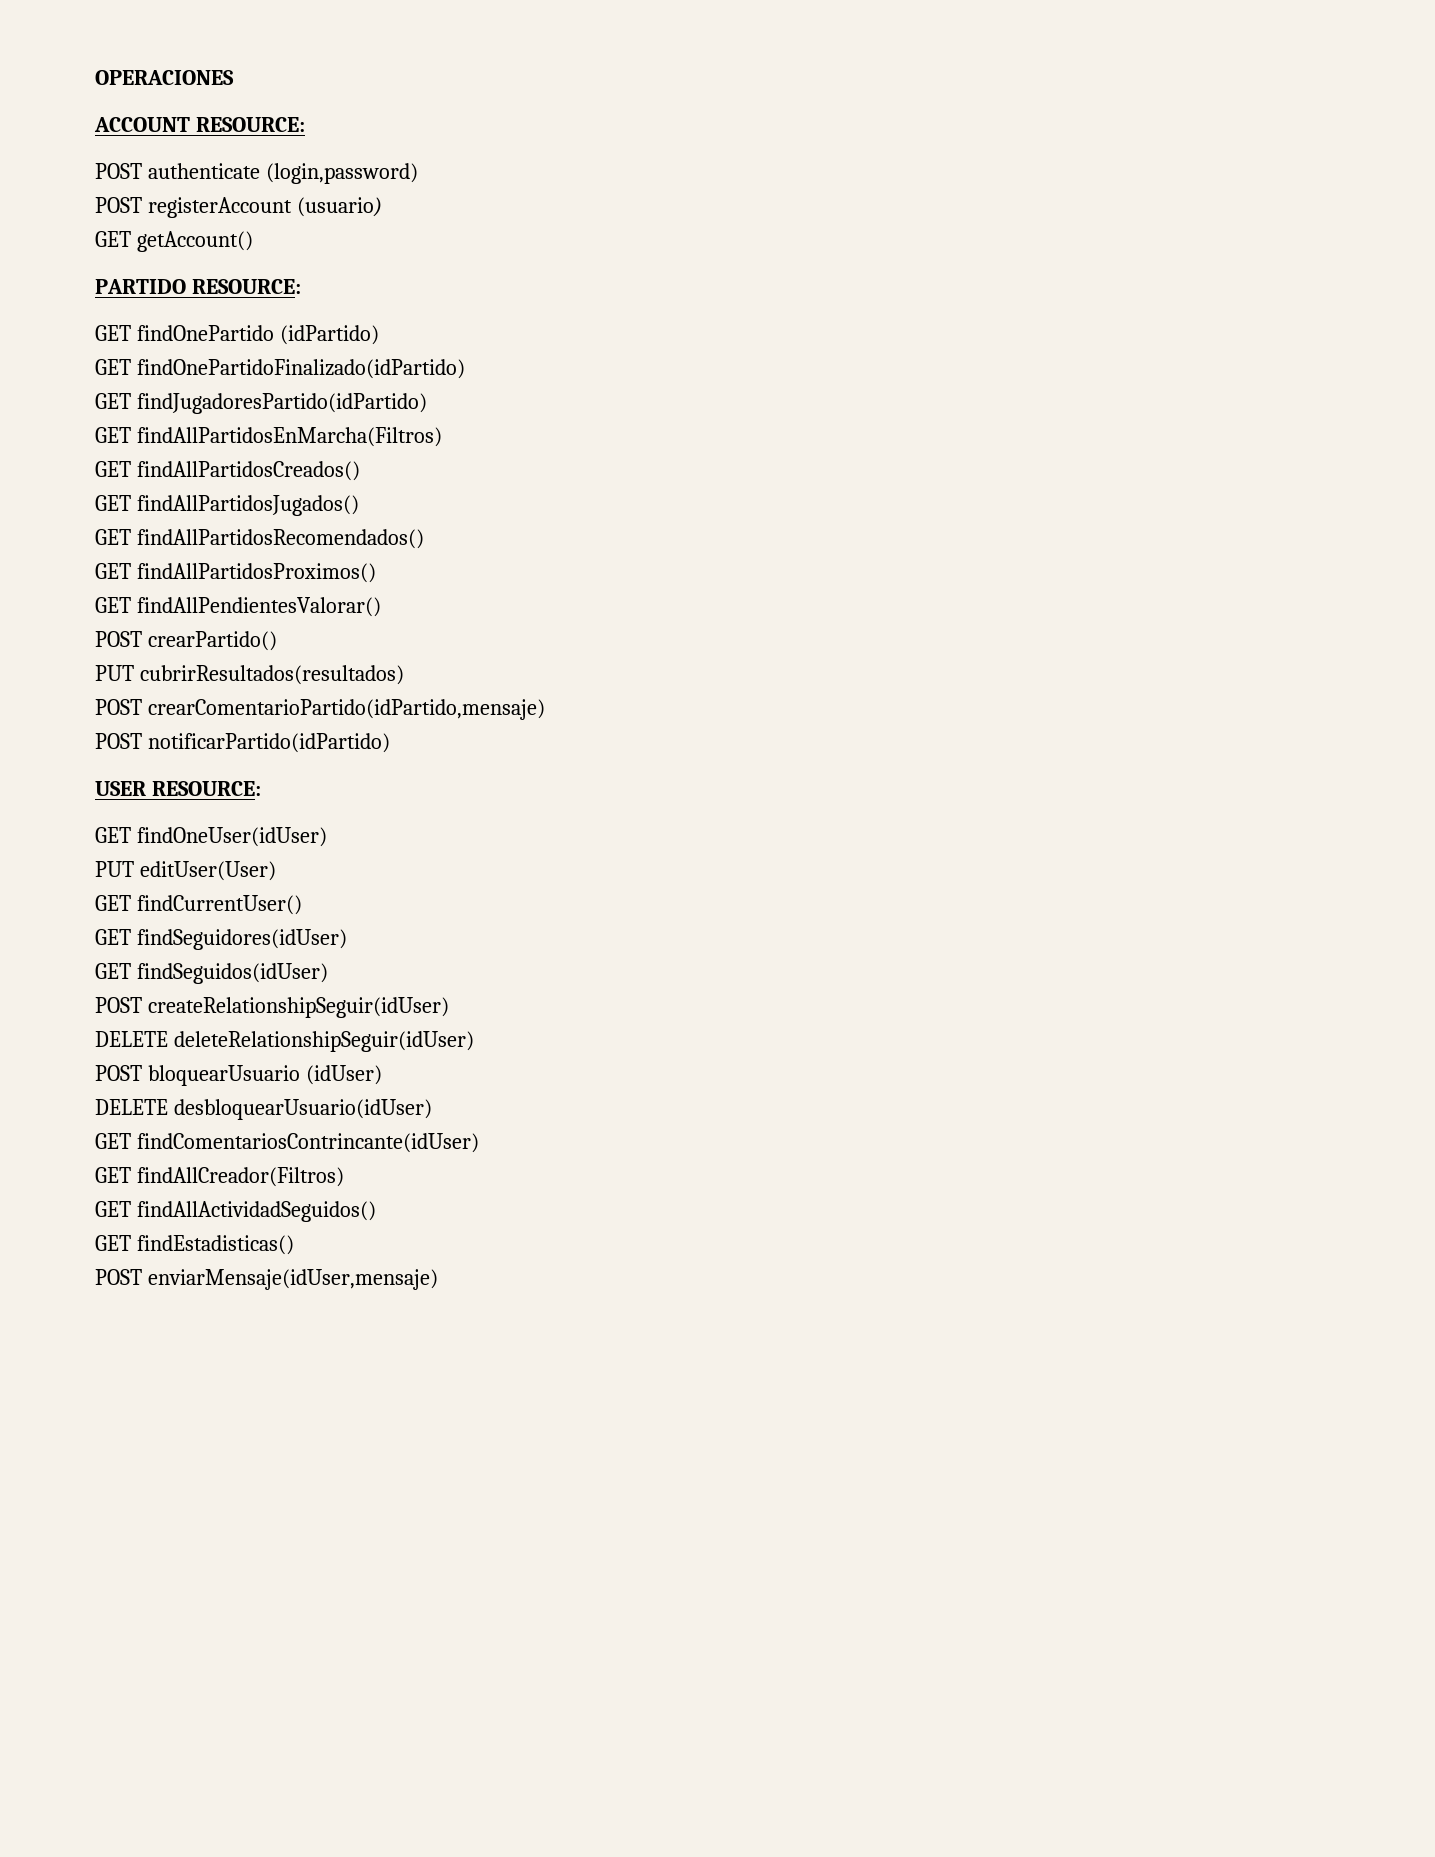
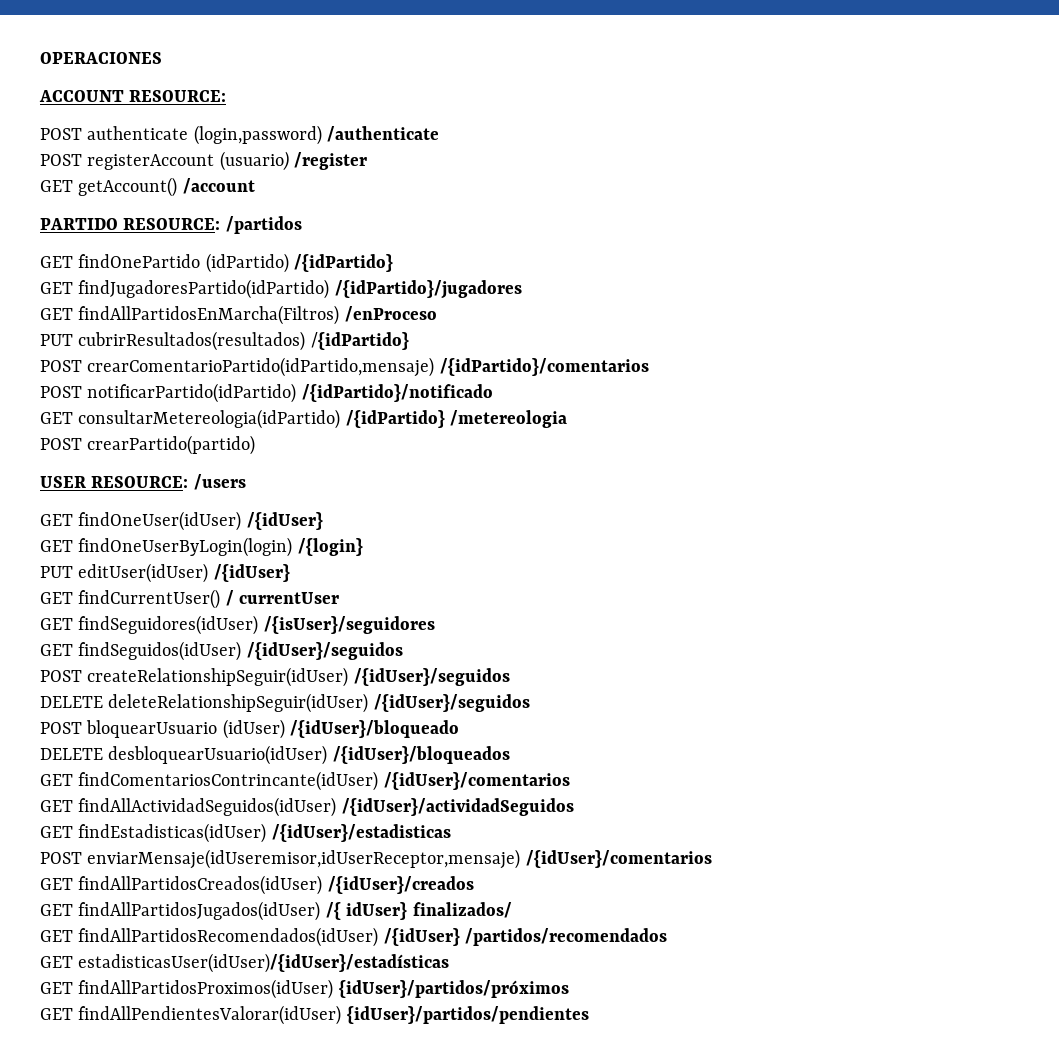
- POST authenticate (login,password)
+ POST authenticate (login,password) /authenticate
- POST registerAccount (usuario)
+ POST registerAccount (usuario) /register
- GET getAccount()
+ GET getAccount() /account
- PARTIDO RESOURCE:
+ PARTIDO RESOURCE: /partidos
- GET findOnePartido (idPartido)
- GET findOnePartidoFinalizado(idPartido)
+ GET findOnePartido (idPartido) /{idPartido}
- GET findJugadoresPartido(idPartido)
+ GET findJugadoresPartido(idPartido) /{idPartido}/jugadores
- GET findAllPartidosEnMarcha(Filtros)
- GET findAllPartidosCreados()
- GET findAllPartidosJugados()
- GET findAllPartidosRecomendados()
- GET findAllPartidosProximos()
- GET findAllPendientesValorar()
- POST crearPartido()
+ GET findAllPartidosEnMarcha(Filtros) /enProceso
- PUT cubrirResultados(resultados)
+ PUT cubrirResultados(resultados) /{idPartido}
- POST crearComentarioPartido(idPartido,mensaje)
+ POST crearComentarioPartido(idPartido,mensaje) /{idPartido}/comentarios
- POST notificarPartido(idPartido)
+ POST notificarPartido(idPartido) /{idPartido}/notificado
+ GET consultarMetereologia(idPartido) /{idPartido} /metereologia
+ POST crearPartido(partido)
- USER RESOURCE:
+ USER RESOURCE: /users
- GET findOneUser(idUser)
- PUT editUser(User)
+ GET findOneUser(idUser) /{idUser}
+ GET findOneUserByLogin(login) /{login}
+ PUT editUser(idUser) /{idUser}
- GET findCurrentUser()
+ GET findCurrentUser() / currentUser
- GET findSeguidores(idUser)
+ GET findSeguidores(idUser) /{isUser}/seguidores
- GET findSeguidos(idUser)
+ GET findSeguidos(idUser) /{idUser}/seguidos
- POST createRelationshipSeguir(idUser)
+ POST createRelationshipSeguir(idUser) /{idUser}/seguidos
- DELETE deleteRelationshipSeguir(idUser)
+ DELETE deleteRelationshipSeguir(idUser) /{idUser}/seguidos
- POST bloquearUsuario (idUser)
+ POST bloquearUsuario (idUser) /{idUser}/bloqueado
- DELETE desbloquearUsuario(idUser)
+ DELETE desbloquearUsuario(idUser) /{idUser}/bloqueados
- GET findComentariosContrincante(idUser)
- GET findAllCreador(Filtros)
- GET findAllActividadSeguidos()
- GET findEstadisticas()
- POST enviarMensaje(idUser,mensaje)
+ GET findComentariosContrincante(idUser) /{idUser}/comentarios
+ GET findAllActividadSeguidos(idUser) /{idUser}/actividadSeguidos
+ GET findEstadisticas(idUser) /{idUser}/estadisticas
+ POST enviarMensaje(idUseremisor,idUserReceptor,mensaje) /{idUser}/comentarios
+ GET findAllPartidosCreados(idUser) /{idUser}/creados
+ GET findAllPartidosJugados(idUser) /{ idUser} finalizados/
+ GET findAllPartidosRecomendados(idUser) /{idUser} /partidos/recomendados
+ GET estadisticasUser(idUser)/{idUser}/estadísticas
+ GET findAllPartidosProximos(idUser) {idUser}/partidos/próximos
+ GET findAllPendientesValorar(idUser) {idUser}/partidos/pendientes

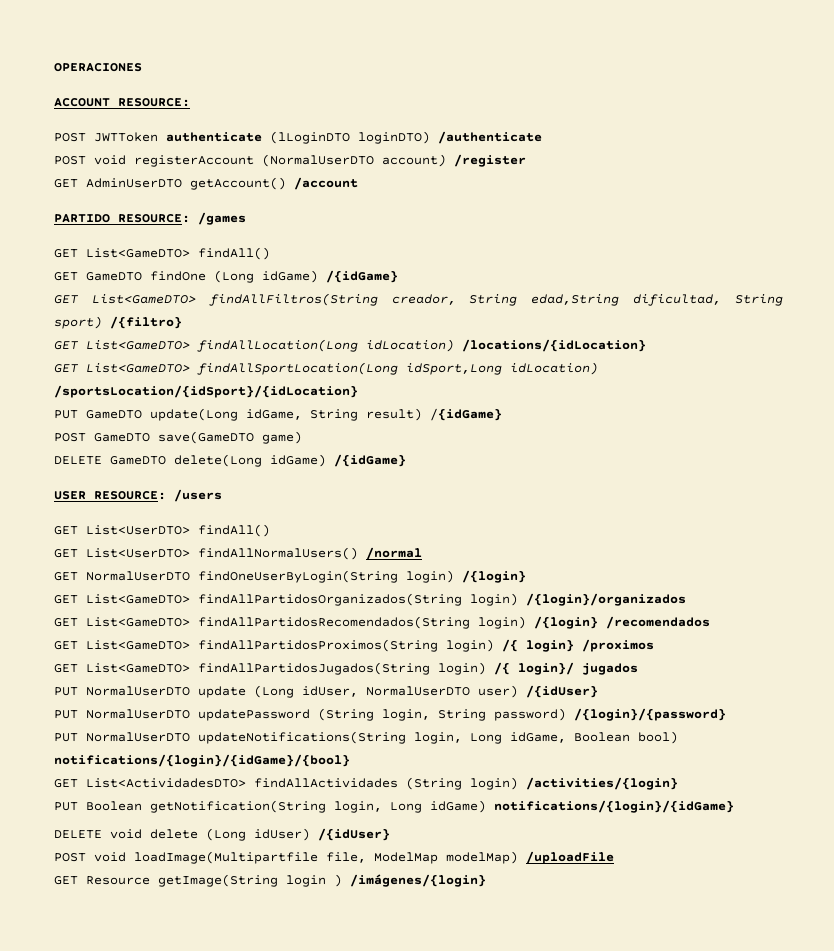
- POST authenticate (login,password) /authenticate
- POST registerAccount (usuario) /register
+ POST JWTToken authenticate (lLoginDTO loginDTO) /authenticate
+ POST void registerAccount (NormalUserDTO account) /register
- GET getAccount() /account
+ GET AdminUserDTO getAccount() /account
- PARTIDO RESOURCE: /partidos
- GET findOnePartido (idPartido) /{idPartido}
- GET findJugadoresPartido(idPartido) /{idPartido}/jugadores
- GET findAllPartidosEnMarcha(Filtros) /enProceso
- PUT cubrirResultados(resultados) /{idPartido}
- POST crearComentarioPartido(idPartido,mensaje) /{idPartido}/comentarios
- POST notificarPartido(idPartido) /{idPartido}/notificado
- GET consultarMetereologia(idPartido) /{idPartido} /metereologia
- POST crearPartido(partido)
+ PARTIDO RESOURCE: /games
+ GET List<GameDTO> findAll()
+ GET GameDTO findOne (Long idGame) /{idGame}
+ GET List<GameDTO> findAllFiltros(String creador, String edad,String dificultad, String sport) /{filtro}
+ GET List<GameDTO> findAllLocation(Long idLocation) /locations/{idLocation}
+ GET List<GameDTO> findAllSportLocation(Long idSport,Long idLocation) /sportsLocation/{idSport}/{idLocation}
+ PUT GameDTO update(Long idGame, String result) /{idGame}
+ POST GameDTO save(GameDTO game)
+ DELETE GameDTO delete(Long idGame) /{idGame}
  USER RESOURCE: /users
- GET findOneUser(idUser) /{idUser}
- GET findOneUserByLogin(login) /{login}
- PUT editUser(idUser) /{idUser}
- GET findCurrentUser() / currentUser
- GET findSeguidores(idUser) /{isUser}/seguidores
- GET findSeguidos(idUser) /{idUser}/seguidos
- POST createRelationshipSeguir(idUser) /{idUser}/seguidos
- DELETE deleteRelationshipSeguir(idUser) /{idUser}/seguidos
- POST bloquearUsuario (idUser) /{idUser}/bloqueado
- DELETE desbloquearUsuario(idUser) /{idUser}/bloqueados
- GET findComentariosContrincante(idUser) /{idUser}/comentarios
- GET findAllActividadSeguidos(idUser) /{idUser}/actividadSeguidos
- GET findEstadisticas(idUser) /{idUser}/estadisticas
- POST enviarMensaje(idUseremisor,idUserReceptor,mensaje) /{idUser}/comentarios
- GET findAllPartidosCreados(idUser) /{idUser}/creados
- GET findAllPartidosJugados(idUser) /{ idUser} finalizados/
- GET findAllPartidosRecomendados(idUser) /{idUser} /partidos/recomendados
- GET estadisticasUser(idUser)/{idUser}/estadísticas
- GET findAllPartidosProximos(idUser) {idUser}/partidos/próximos
- GET findAllPendientesValorar(idUser) {idUser}/partidos/pendientes
+ GET List<UserDTO> findAll()
+ GET List<UserDTO> findAllNormalUsers() /normal
+ GET NormalUserDTO findOneUserByLogin(String login) /{login}
+ GET List<GameDTO> findAllPartidosOrganizados(String login) /{login}/organizados
+ GET List<GameDTO> findAllPartidosRecomendados(String login) /{login} /recomendados
+ GET List<GameDTO> findAllPartidosProximos(String login) /{ login} /proximos
+ GET List<GameDTO> findAllPartidosJugados(String login) /{ login}/ jugados
+ PUT NormalUserDTO update (Long idUser, NormalUserDTO user) /{idUser}
+ PUT NormalUserDTO updatePassword (String login, String password) /{login}/{password}
+ PUT NormalUserDTO updateNotifications(String login, Long idGame, Boolean bool) notifications/{login}/{idGame}/{bool}
+ GET List<ActividadesDTO> findAllActividades (String login) /activities/{login}
+ PUT Boolean getNotification(String login, Long idGame) notifications/{login}/{idGame}
+ DELETE void delete (Long idUser) /{idUser}
+ POST void loadImage(Multipartfile file, ModelMap modelMap) /uploadFile
+ GET Resource getImage(String login ) /imágenes/{login}

